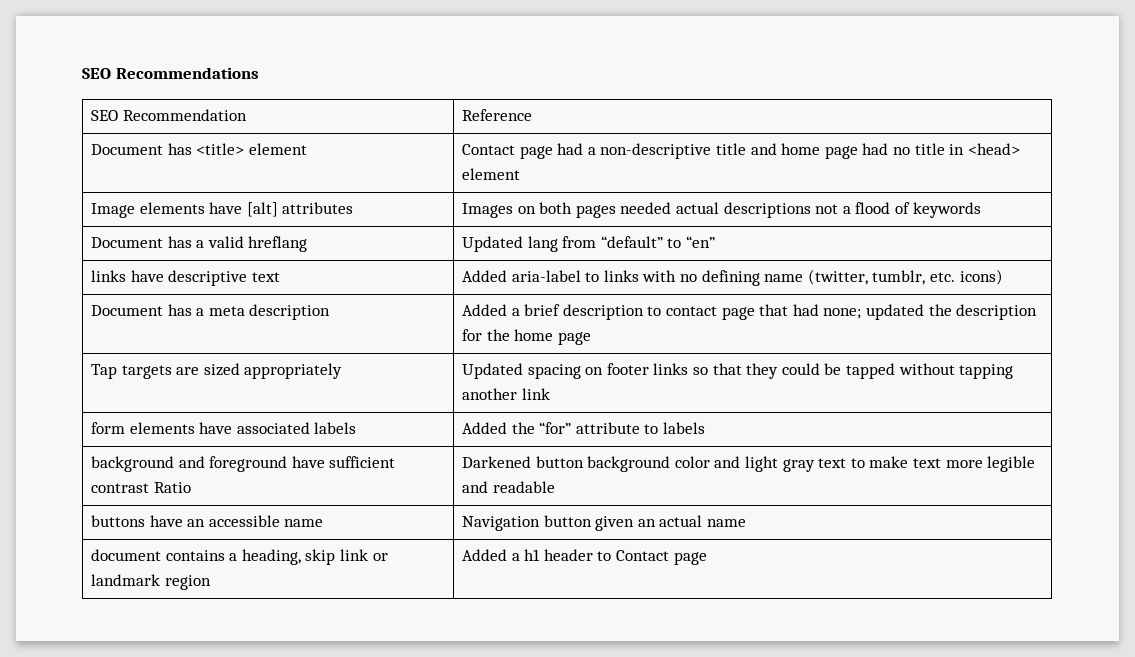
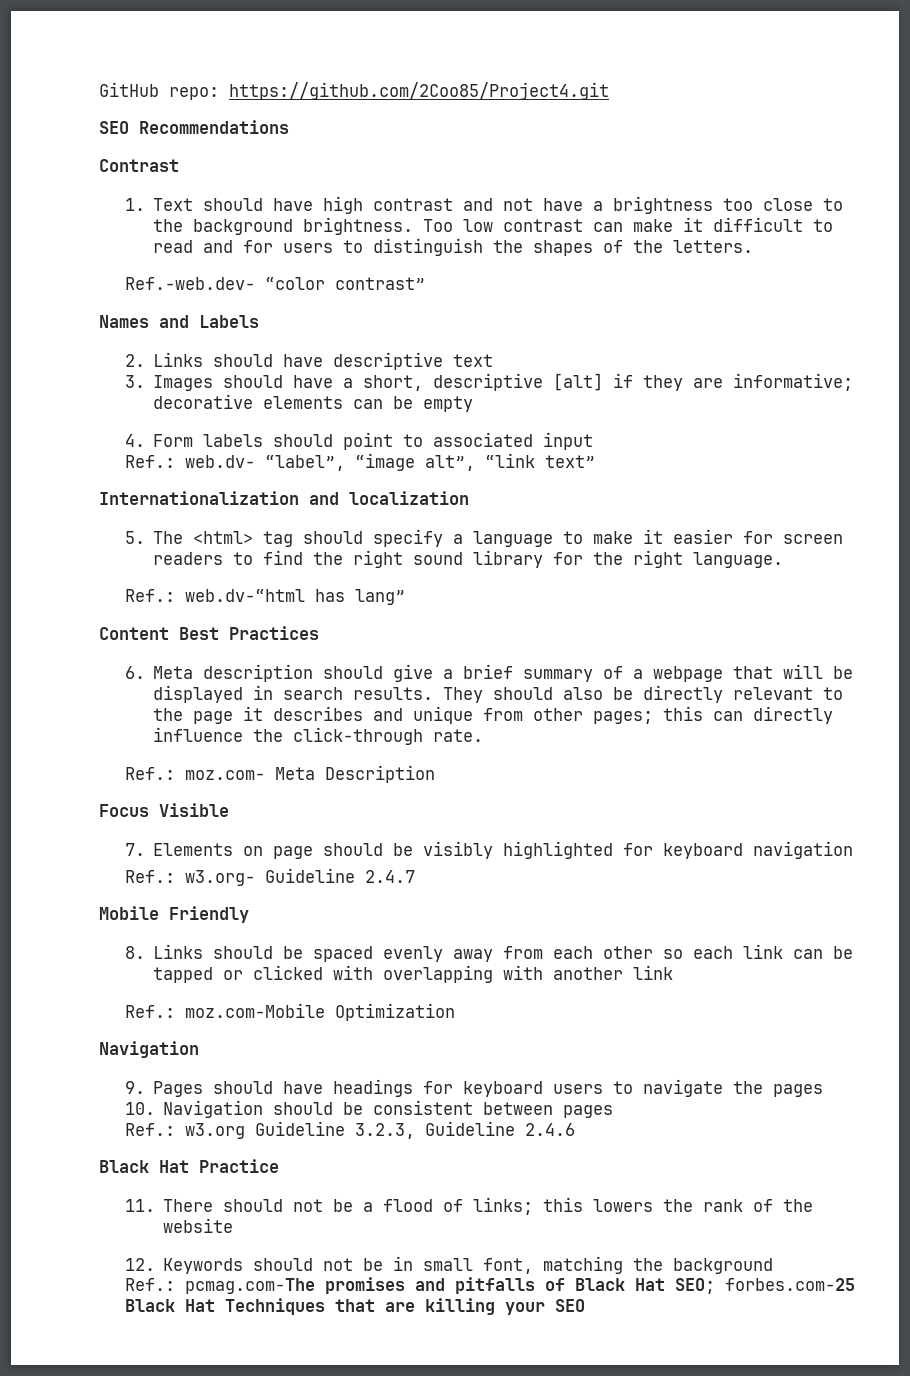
+ GitHub repo: https://github.com/2Coo85/Project4.git
- SEO Recommendation | Reference
- Document has <title> element | Contact page had a non-descriptive title and home page had no title in <head> element
- Image elements have [alt] attributes | Images on both pages needed actual descriptions not a flood of keywords
- Document has a valid hreflang | Updated lang from “default” to “en”
- links have descriptive text | Added aria-label to links with no defining name (twitter, tumblr, etc. icons)
- Document has a meta description | Added a brief description to contact page that had none; updated the description for the home page
- Tap targets are sized appropriately | Updated spacing on footer links so that they could be tapped without tapping another link
- form elements have associated labels | Added the “for” attribute to labels
- background and foreground have sufficient contrast Ratio | Darkened button background color and light gray text to make text more legible and readable
- buttons have an accessible name | Navigation button given an actual name
- document contains a heading, skip link or landmark region | Added a h1 header to Contact page
+ Contrast
+ 1. Text should have high contrast and not have a brightness too close to the background brightness. Too low contrast can make it difficult to read and for users to distinguish the shapes of the letters.
+ Ref.-web.dev- “color contrast”
+ Names and Labels
+ 2. Links should have descriptive text
+ 3. Images should have a short, descriptive [alt] if they are informative; decorative elements can be empty
+ 4. Form labels should point to associated input
+ Ref.: web.dv- “label”, “image alt”, “link text”
+ Internationalization and localization
+ 5. The <html> tag should specify a language to make it easier for screen readers to find the right sound library for the right language.
+ Ref.: web.dv-“html has lang”
+ Content Best Practices
+ 6. Meta description should give a brief summary of a webpage that will be displayed in search results. They should also be directly relevant to the page it describes and unique from other pages; this can directly influence the click-through rate.
+ Ref.: moz.com- Meta Description
+ Focus Visible
+ 7. Elements on page should be visibly highlighted for keyboard navigation
+ Ref.: w3.org- Guideline 2.4.7
+ Mobile Friendly
+ 8. Links should be spaced evenly away from each other so each link can be tapped or clicked with overlapping with another link
+ Ref.: moz.com-Mobile Optimization
+ Navigation
+ 9. Pages should have headings for keyboard users to navigate the pages
+ 10. Navigation should be consistent between pages
+ Ref.: w3.org Guideline 3.2.3, Guideline 2.4.6
+ Black Hat Practice
+ 11. There should not be a flood of links; this lowers the rank of the website
+ 12. Keywords should not be in small font, matching the background
+ Ref.: pcmag.com-The promises and pitfalls of Black Hat SEO; forbes.com-25 Black Hat Techniques that are killing your SEO

